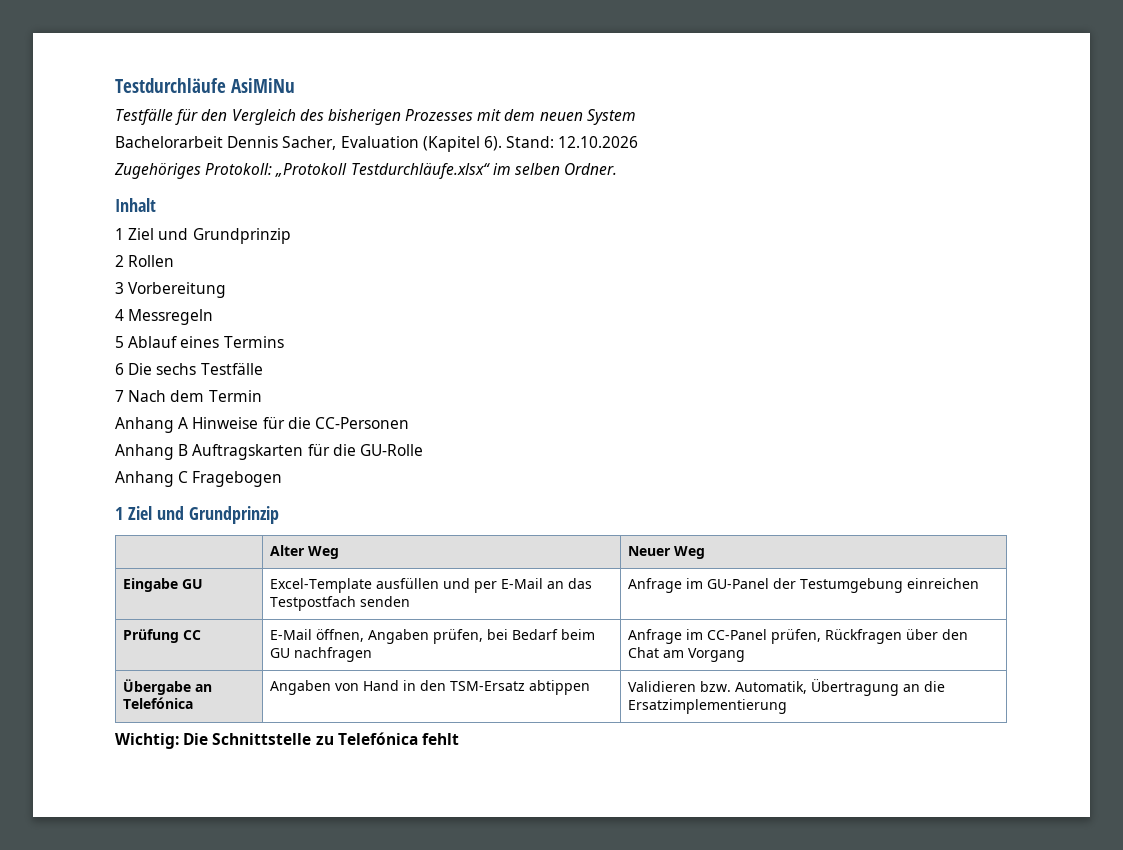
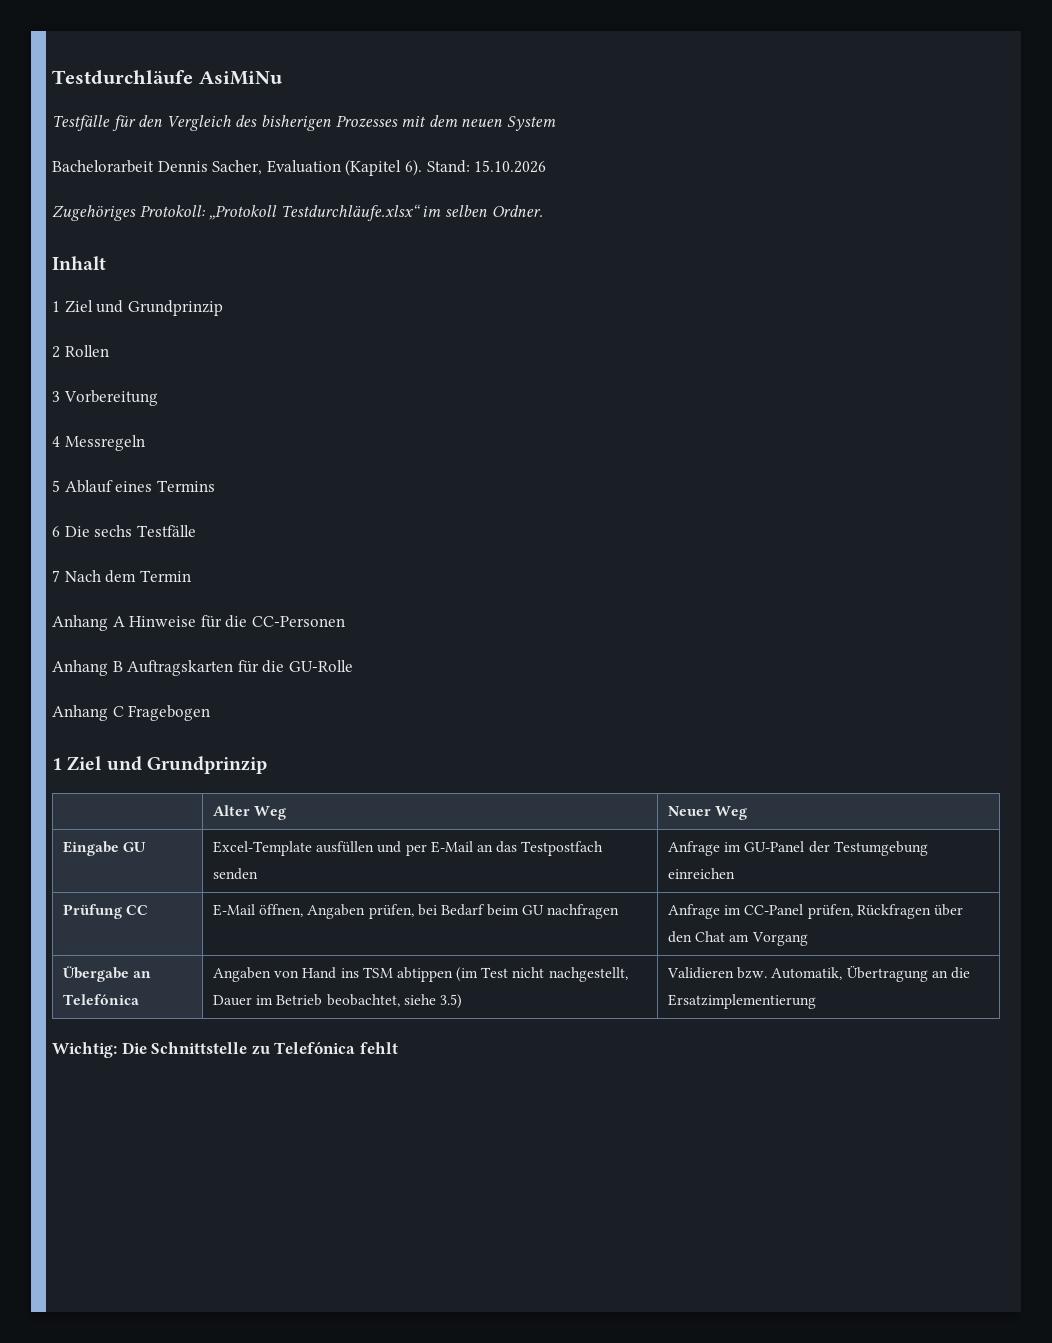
- Stand: 12.10.2026
+ Stand: 15.10.2026
- Übergabe an Telefónica | Angaben von Hand in den TSM-Ersatz abtippen | Validieren bzw. Automatik, Übertragung an die Ersatzimplementierung
+ Übergabe an Telefónica | Angaben von Hand ins TSM abtippen (im Test nicht nachgestellt, Dauer im Betrieb beobachtet, siehe 3.5) | Validieren bzw. Automatik, Übertragung an die Ersatzimplementierung

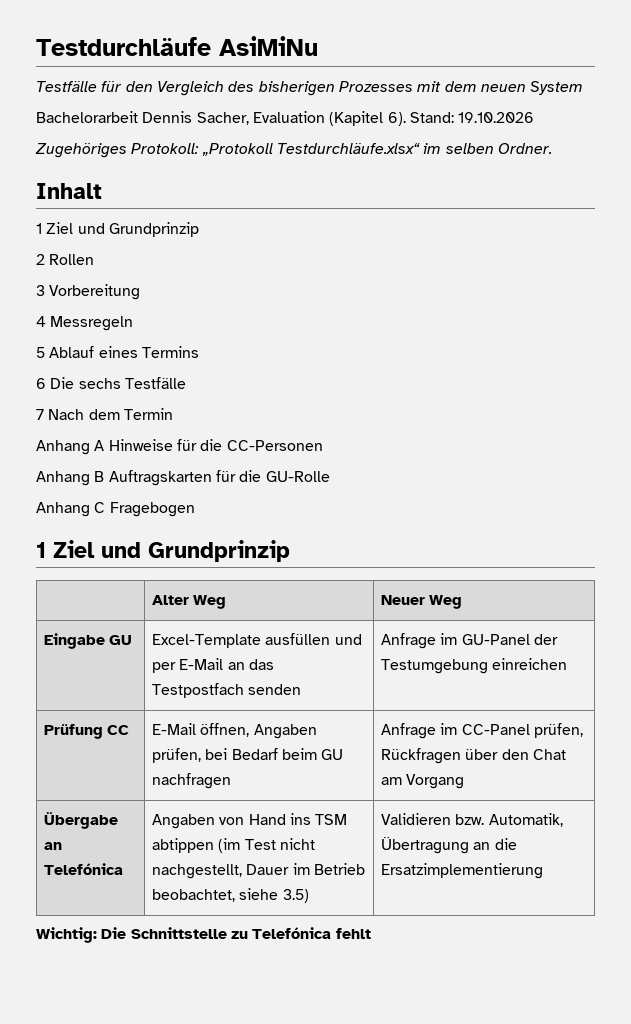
- Stand: 15.10.2026
+ Stand: 19.10.2026

